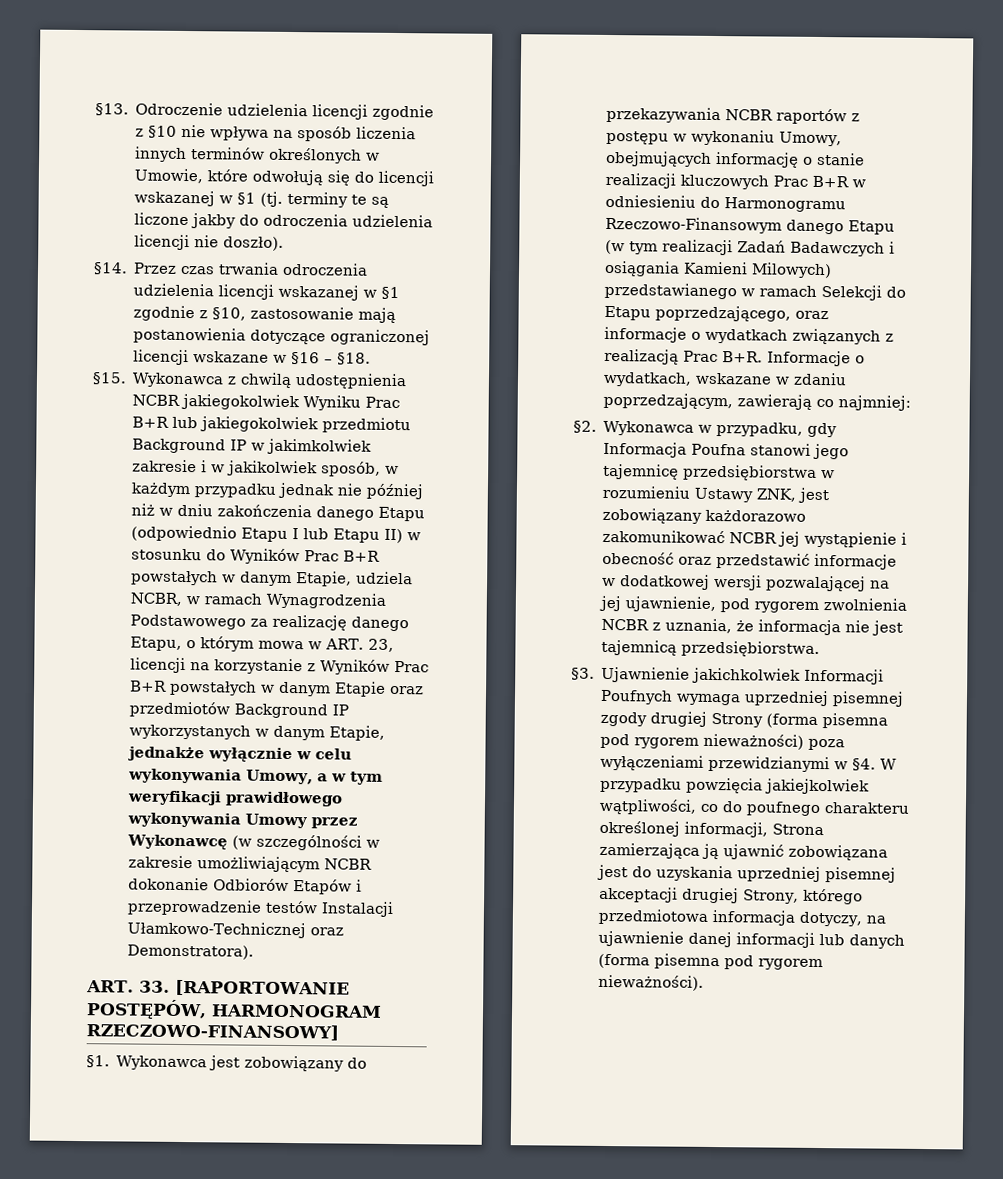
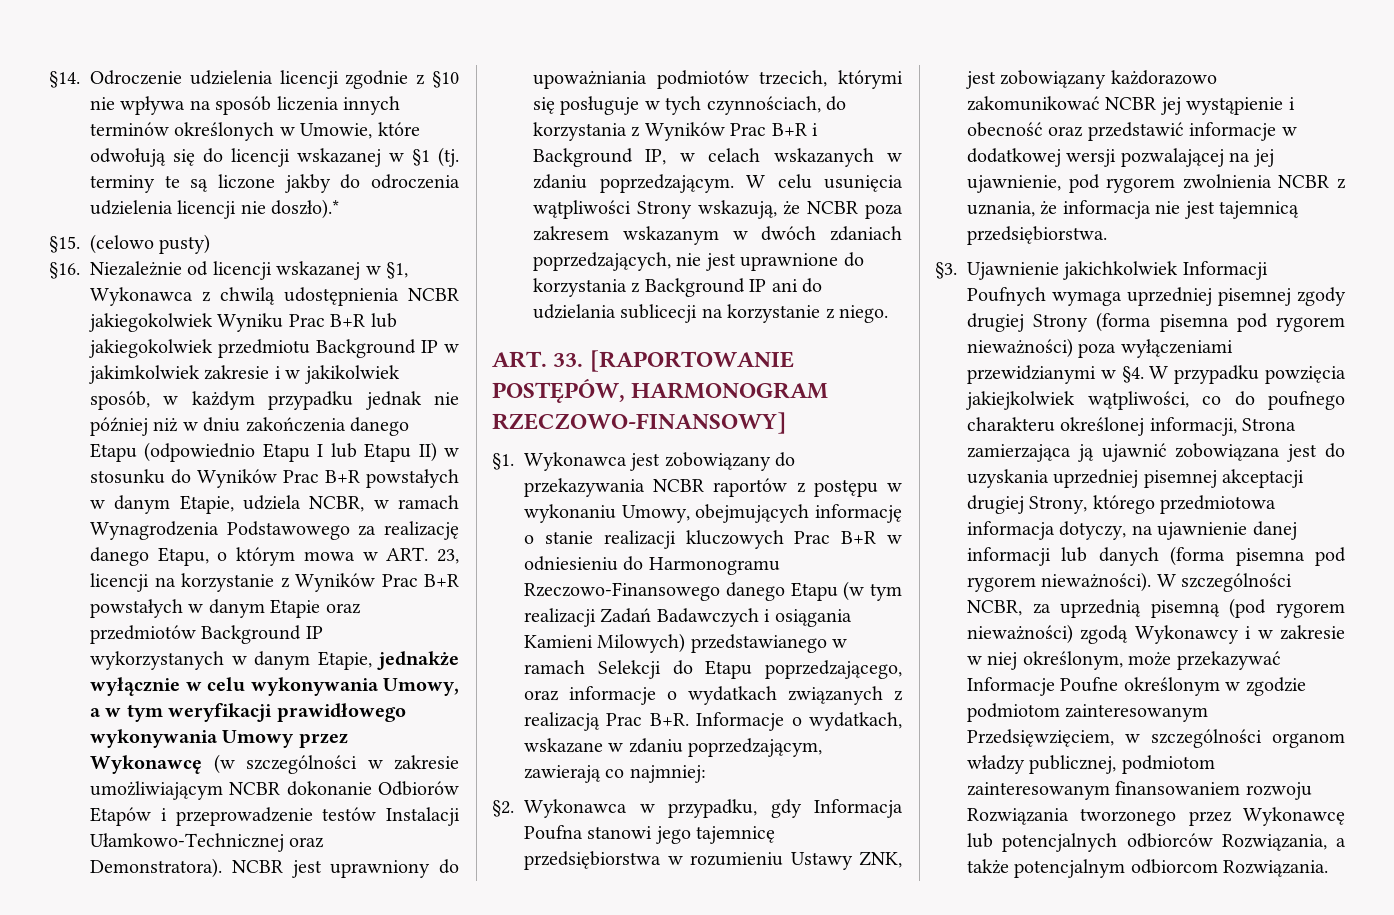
- §13.
+ §14.
- Odroczenie udzielenia licencji zgodnie z §10 nie wpływa na sposób liczenia innych terminów określonych w Umowie, które odwołują się do licencji wskazanej w §1 (tj. terminy te są liczone jakby do odroczenia udzielenia licencji nie doszło).
- §14. Przez czas trwania odroczenia udzielenia licencji wskazanej w §1 zgodnie z §10, zastosowanie mają postanowienia dotyczące ograniczonej licencji wskazane w §16 – §18.
- §15. Wykonawca z chwilą udostępnienia NCBR jakiegokolwiek Wyniku Prac B+R lub jakiegokolwiek przedmiotu Background IP w jakimkolwiek zakresie i w jakikolwiek sposób, w każdym przypadku jednak nie później niż w dniu zakończenia danego Etapu (odpowiednio Etapu I lub Etapu II) w stosunku do Wyników Prac B+R powstałych w danym Etapie, udziela NCBR, w ramach Wynagrodzenia Podstawowego za realizację danego Etapu, o którym mowa w ART. 23, licencji na korzystanie z Wyników Prac B+R powstałych w danym Etapie oraz przedmiotów Background IP wykorzystanych w danym Etapie, jednakże wyłącznie w celu wykonywania Umowy, a w tym weryfikacji prawidłowego wykonywania Umowy przez Wykonawcę (w szczególności w zakresie umożliwiającym NCBR dokonanie Odbiorów Etapów i przeprowadzenie testów Instalacji Ułamkowo-Technicznej oraz Demonstratora).
+ Odroczenie udzielenia licencji zgodnie z §10 nie wpływa na sposób liczenia innych terminów określonych w Umowie, które odwołują się do licencji wskazanej w §1 (tj. terminy te są liczone jakby do odroczenia udzielenia licencji nie doszło).*
+ §15. (celowo pusty)
+ §16. Niezależnie od licencji wskazanej w §1, Wykonawca z chwilą udostępnienia NCBR jakiegokolwiek Wyniku Prac B+R lub jakiegokolwiek przedmiotu Background IP w jakimkolwiek zakresie i w jakikolwiek sposób, w każdym przypadku jednak nie później niż w dniu zakończenia danego Etapu (odpowiednio Etapu I lub Etapu II) w stosunku do Wyników Prac B+R powstałych w danym Etapie, udziela NCBR, w ramach Wynagrodzenia Podstawowego za realizację danego Etapu, o którym mowa w ART. 23, licencji na korzystanie z Wyników Prac B+R powstałych w danym Etapie oraz przedmiotów Background IP wykorzystanych w danym Etapie, jednakże wyłącznie w celu wykonywania Umowy, a w tym weryfikacji prawidłowego wykonywania Umowy przez Wykonawcę (w szczególności w zakresie umożliwiającym NCBR dokonanie Odbiorów Etapów i przeprowadzenie testów Instalacji Ułamkowo-Technicznej oraz Demonstratora). NCBR jest uprawniony do upoważniania podmiotów trzecich, którymi się posługuje w tych czynnościach, do korzystania z Wyników Prac B+R i Background IP, w celach wskazanych w zdaniu poprzedzającym. W celu usunięcia wątpliwości Strony wskazują, że NCBR poza zakresem wskazanym w dwóch zdaniach poprzedzających, nie jest uprawnione do korzystania z Background IP ani do udzielania sublicecji na korzystanie z niego.
- Wykonawca jest zobowiązany do przekazywania NCBR raportów z postępu w wykonaniu Umowy, obejmujących informację o stanie realizacji kluczowych Prac B+R w odniesieniu do Harmonogramu Rzeczowo-Finansowym danego Etapu (w tym realizacji Zadań Badawczych i osiągania Kamieni Milowych) przedstawianego w ramach Selekcji do Etapu poprzedzającego, oraz informacje o wydatkach związanych z realizacją Prac B+R. Informacje o wydatkach, wskazane w zdaniu poprzedzającym, zawierają co najmniej:
+ Wykonawca jest zobowiązany do przekazywania NCBR raportów z postępu w wykonaniu Umowy, obejmujących informację o stanie realizacji kluczowych Prac B+R w odniesieniu do Harmonogramu Rzeczowo-Finansowego danego Etapu (w tym realizacji Zadań Badawczych i osiągania Kamieni Milowych) przedstawianego w ramach Selekcji do Etapu poprzedzającego, oraz informacje o wydatkach związanych z realizacją Prac B+R. Informacje o wydatkach, wskazane w zdaniu poprzedzającym, zawierają co najmniej:
+ W szczególności NCBR, za uprzednią pisemną (pod rygorem nieważności) zgodą Wykonawcy i w zakresie w niej określonym, może przekazywać Informacje Poufne określonym w zgodzie podmiotom zainteresowanym Przedsięwzięciem, w szczególności organom władzy publicznej, podmiotom zainteresowanym finansowaniem rozwoju Rozwiązania tworzonego przez Wykonawcę lub potencjalnych odbiorców Rozwiązania, a także potencjalnym odbiorcom Rozwiązania.

